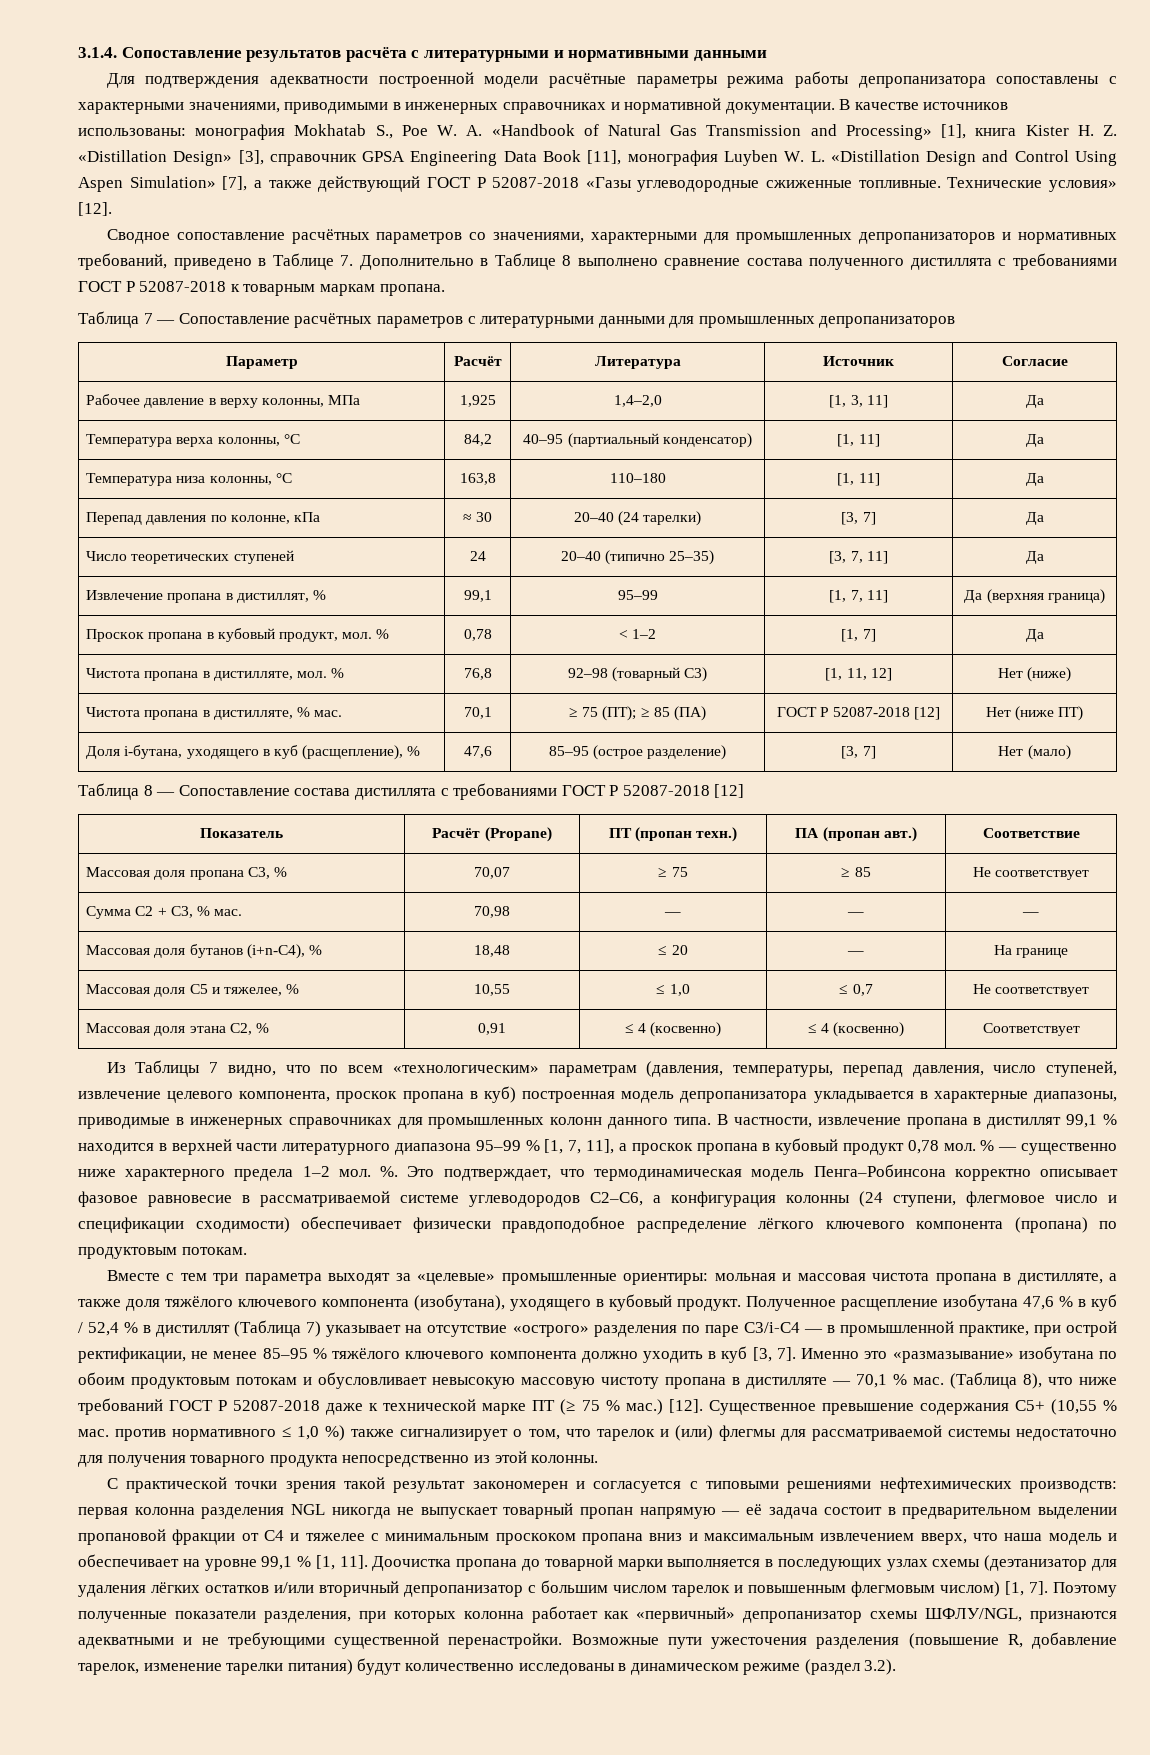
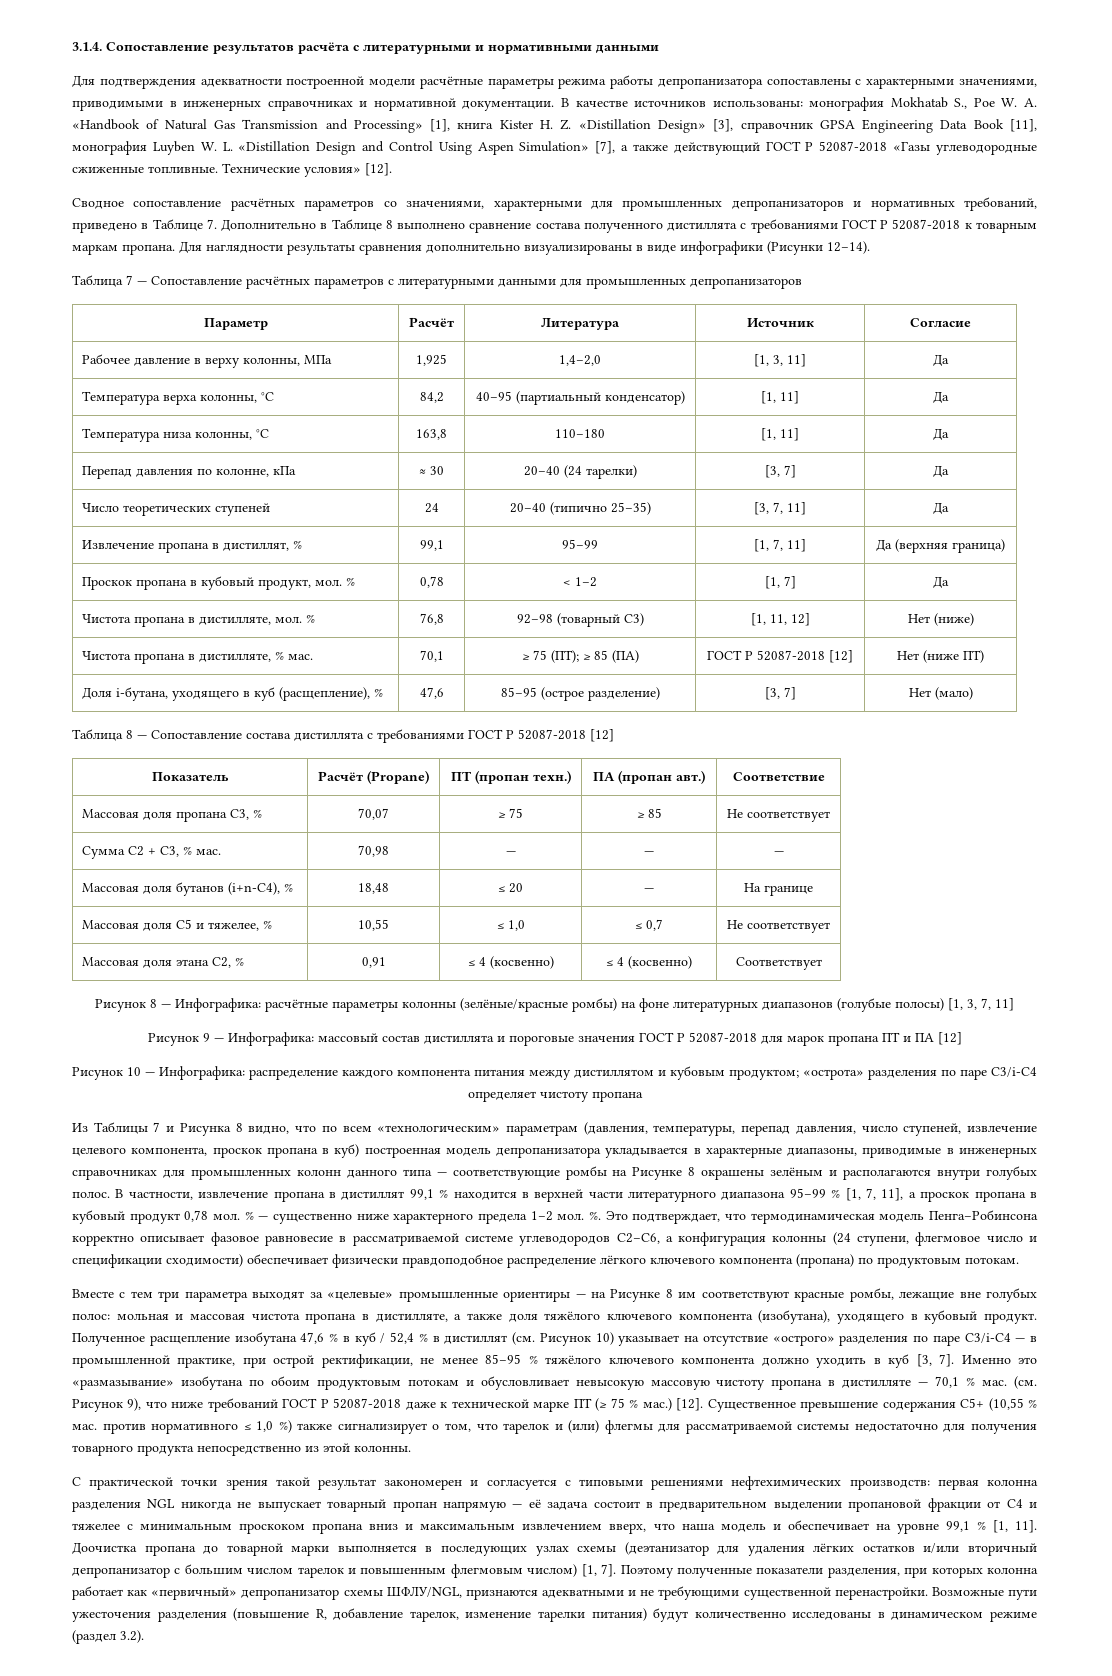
+ Для наглядности результаты сравнения дополнительно визуализированы в виде инфографики (Рисунки 12–14).
+ Рисунок 8 — Инфографика: расчётные параметры колонны (зелёные/красные ромбы) на фоне литературных диапазонов (голубые полосы) [1, 3, 7, 11]
+ Рисунок 9 — Инфографика: массовый состав дистиллята и пороговые значения ГОСТ Р 52087-2018 для марок пропана ПТ и ПА [12]
+ Рисунок 10 — Инфографика: распределение каждого компонента питания между дистиллятом и кубовым продуктом; «острота» разделения по паре C3/i-C4 определяет чистоту пропана
- Из Таблицы 7 видно, что по всем «технологическим» параметрам (давления, температуры, перепад давления, число ступеней, извлечение целевого компонента, проскок пропана в куб) построенная модель депропанизатора укладывается в характерные диапазоны, приводимые в инженерных справочниках для промышленных колонн данного типа.
+ Из Таблицы 7 и Рисунка 8 видно, что по всем «технологическим» параметрам (давления, температуры, перепад давления, число ступеней, извлечение целевого компонента, проскок пропана в куб) построенная модель депропанизатора укладывается в характерные диапазоны, приводимые в инженерных справочниках для промышленных колонн данного типа — соответствующие ромбы на Рисунке 8 окрашены зелёным и располагаются внутри голубых полос.
- Вместе с тем три параметра выходят за «целевые» промышленные ориентиры: мольная и массовая чистота пропана в дистилляте, а также доля тяжёлого ключевого компонента (изобутана), уходящего в кубовый продукт.
+ Вместе с тем три параметра выходят за «целевые» промышленные ориентиры — на Рисунке 8 им соответствуют красные ромбы, лежащие вне голубых полос: мольная и массовая чистота пропана в дистилляте, а также доля тяжёлого ключевого компонента (изобутана), уходящего в кубовый продукт.
- Полученное расщепление изобутана 47,6 % в куб / 52,4 % в дистиллят (Таблица 7) указывает на отсутствие «острого» разделения по паре C3/i-C4 — в промышленной практике, при острой ректификации, не менее 85–95 % тяжёлого ключевого компонента должно уходить в куб [3, 7].
+ Полученное расщепление изобутана 47,6 % в куб / 52,4 % в дистиллят (см. Рисунок 10) указывает на отсутствие «острого» разделения по паре C3/i-C4 — в промышленной практике, при острой ректификации, не менее 85–95 % тяжёлого ключевого компонента должно уходить в куб [3, 7].
- (Таблица 8), что ниже требований ГОСТ Р 52087-2018 даже к технической марке ПТ (≥ 75 % мас.)
+ (см. Рисунок 9), что ниже требований ГОСТ Р 52087-2018 даже к технической марке ПТ (≥ 75 % мас.)

